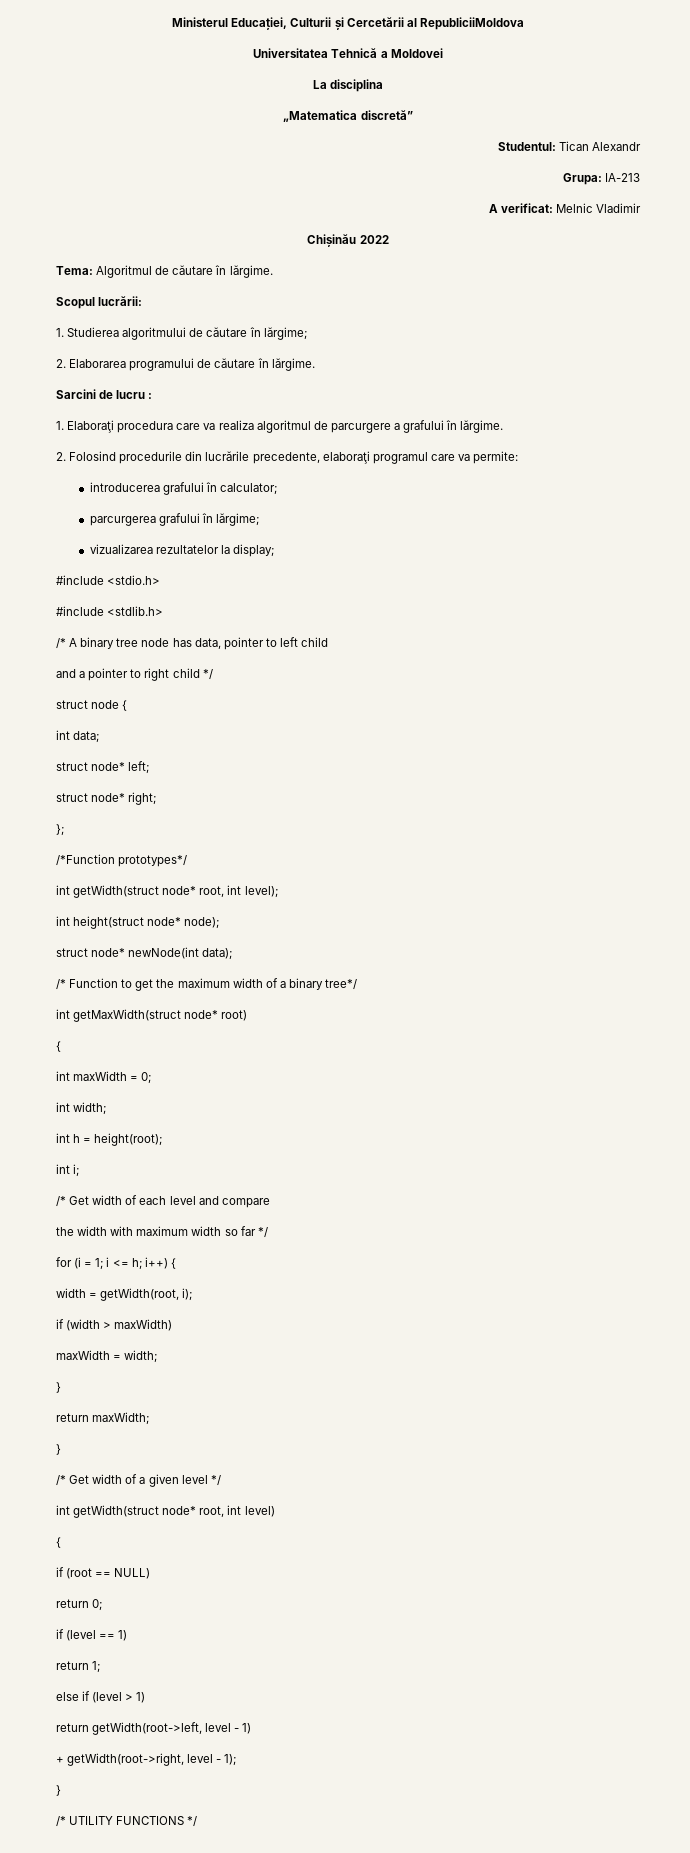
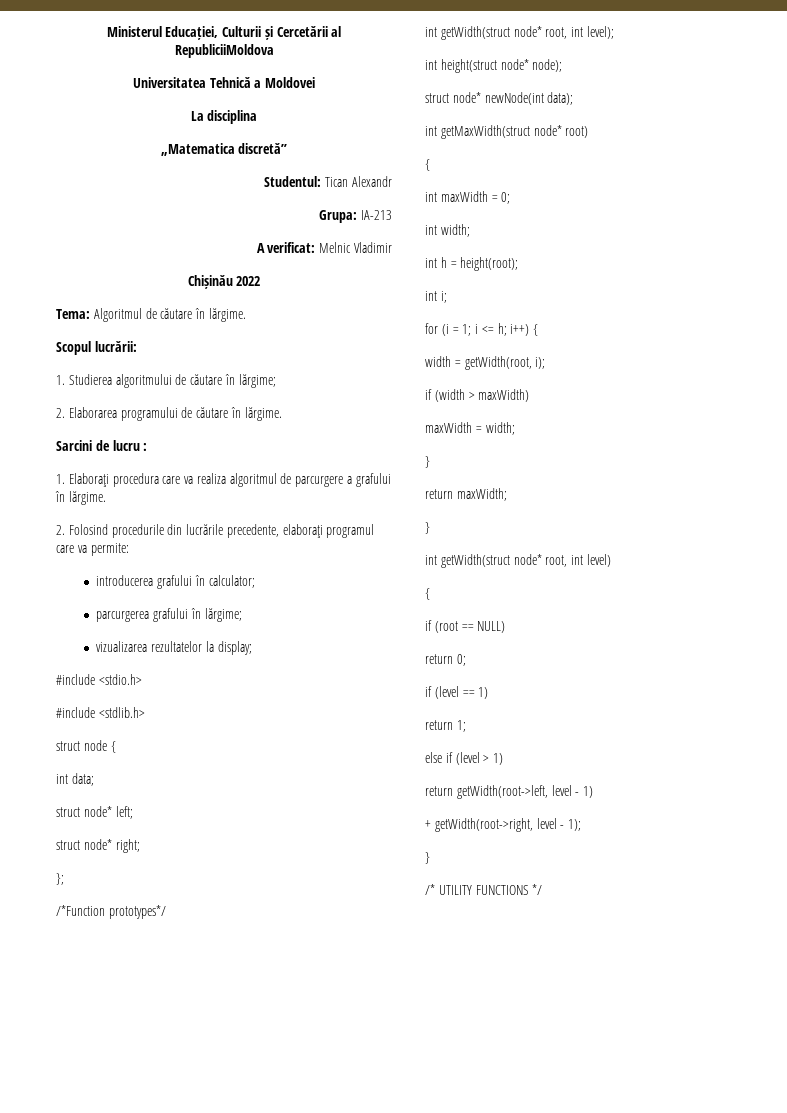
- /* A binary tree node has data, pointer to left child
- and a pointer to right child */
- /* Function to get the maximum width of a binary tree*/
- /* Get width of each level and compare
- the width with maximum width so far */
- /* Get width of a given level */

